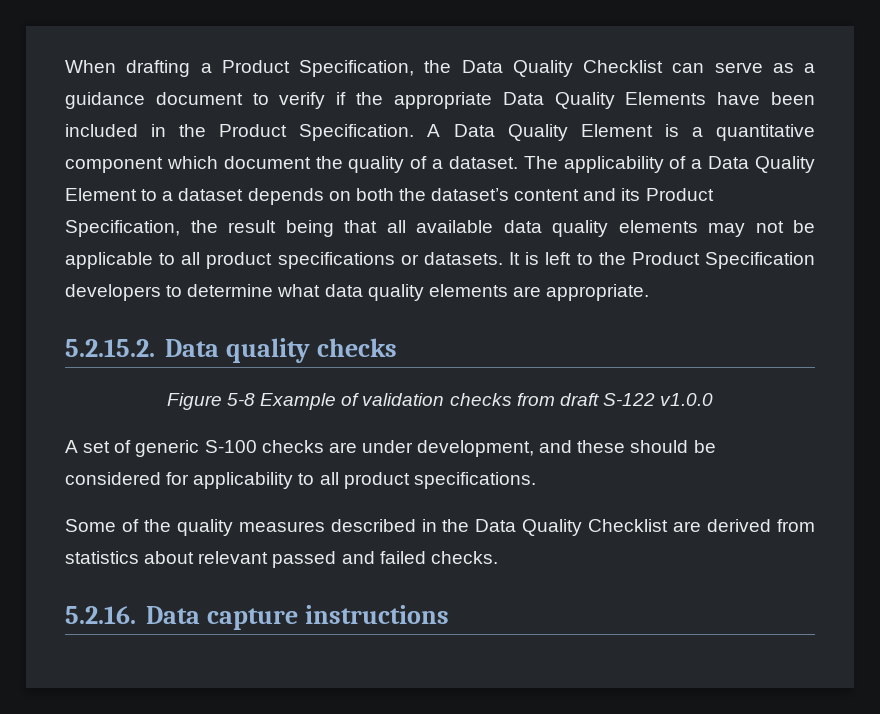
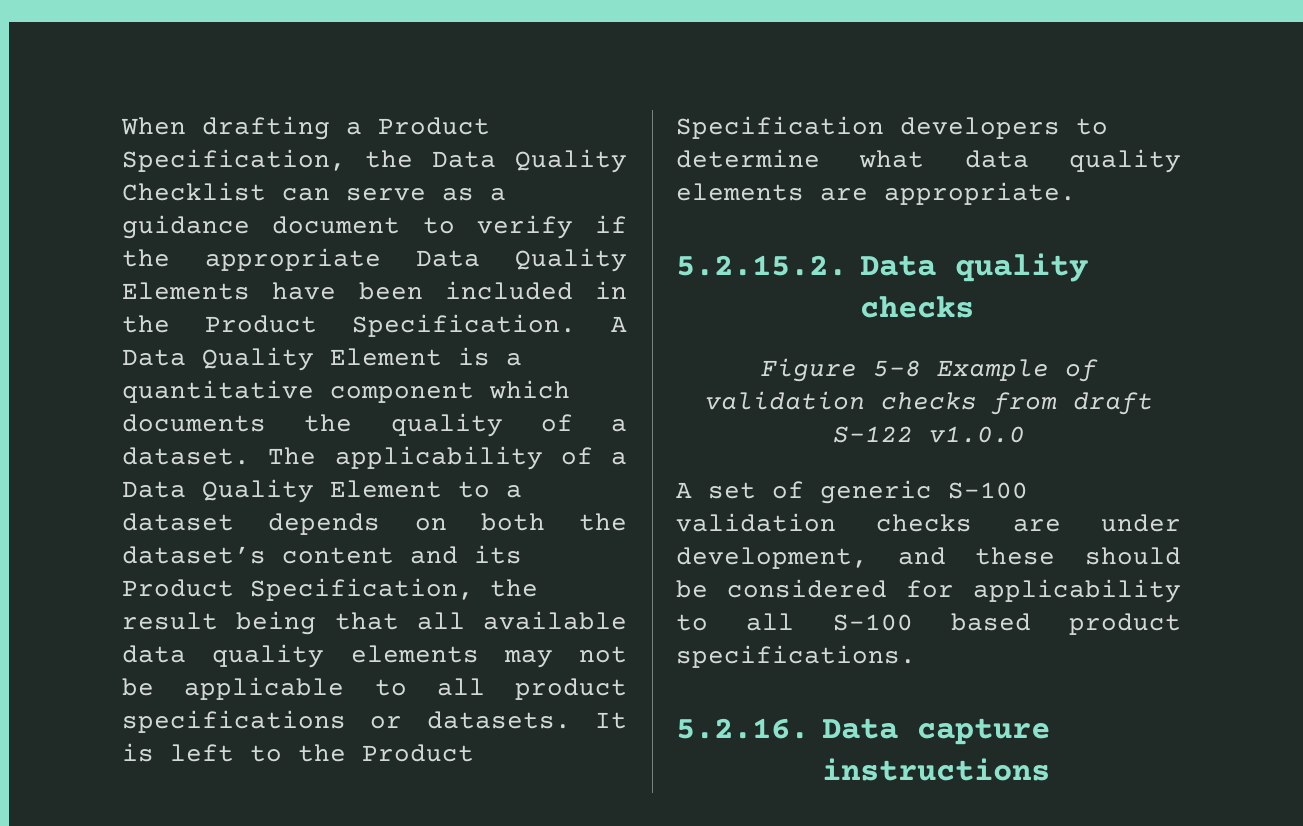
- A Data Quality Element is a quantitative component which document the quality of a dataset.
+ A Data Quality Element is a quantitative component which documents the quality of a dataset.
- A set of generic S-100 checks are under development, and these should be considered for applicability to all product specifications.
+ A set of generic S-100 validation checks are under development, and these should be considered for applicability to all S-100 based product specifications.
- Some of the quality measures described in the Data Quality Checklist are derived from statistics about relevant passed and failed checks.

